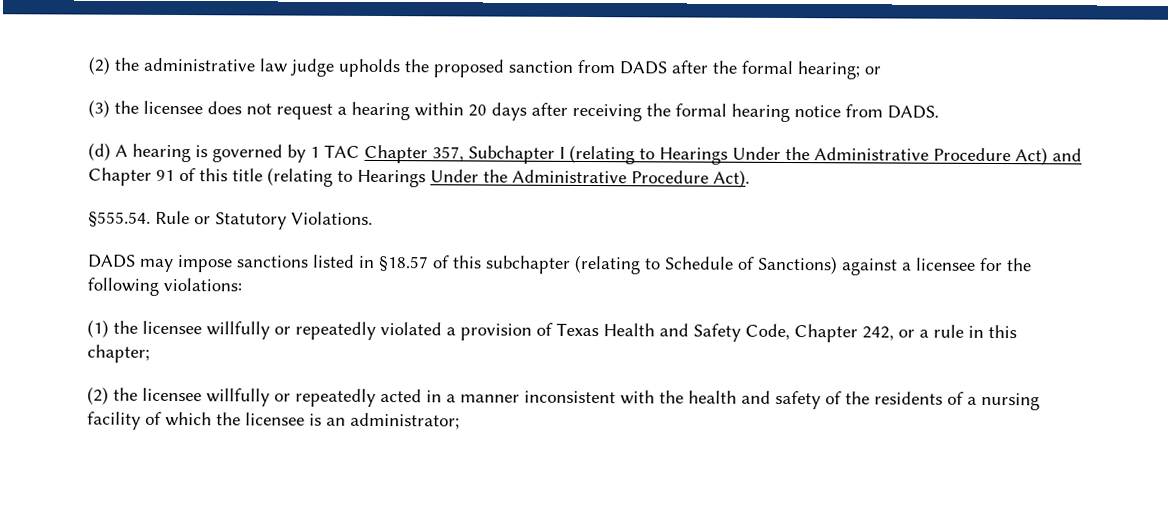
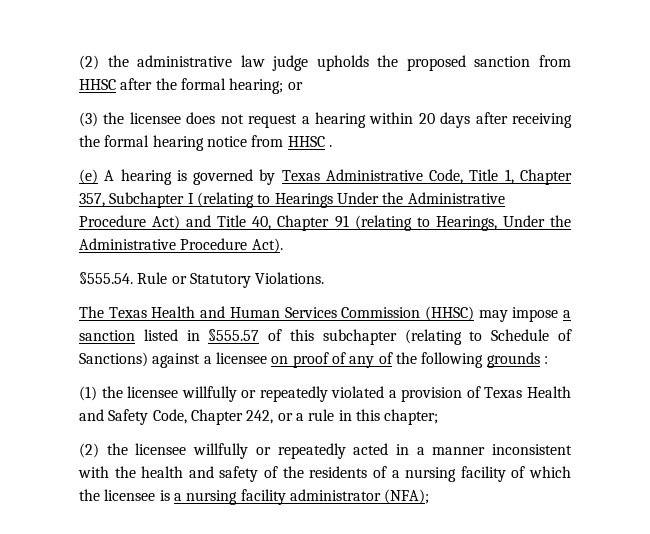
- (2) the administrative law judge upholds the proposed sanction from DADS after the formal hearing; or
+ (2) the administrative law judge upholds the proposed sanction from HHSC after the formal hearing; or
- (3) the licensee does not request a hearing within 20 days after receiving the formal hearing notice from DADS.
- (d) A hearing is governed by 1 TAC Chapter 357, Subchapter I (relating to Hearings Under the Administrative Procedure Act) and Chapter 91 of this title (relating to Hearings Under the Administrative Procedure Act).
+ (3) the licensee does not request a hearing within 20 days after receiving the formal hearing notice from HHSC .
+ (e) A hearing is governed by Texas Administrative Code, Title 1, Chapter 357, Subchapter I (relating to Hearings Under the Administrative Procedure Act) and Title 40, Chapter 91 (relating to Hearings, Under the Administrative Procedure Act).
- DADS may impose sanctions listed in §18.57 of this subchapter (relating to Schedule of Sanctions) against a licensee for the following violations:
+ The Texas Health and Human Services Commission (HHSC) may impose a sanction listed in §555.57 of this subchapter (relating to Schedule of Sanctions) against a licensee on proof of any of the following grounds :
- (2) the licensee willfully or repeatedly acted in a manner inconsistent with the health and safety of the residents of a nursing facility of which the licensee is an administrator;
+ (2) the licensee willfully or repeatedly acted in a manner inconsistent with the health and safety of the residents of a nursing facility of which the licensee is a nursing facility administrator (NFA);

